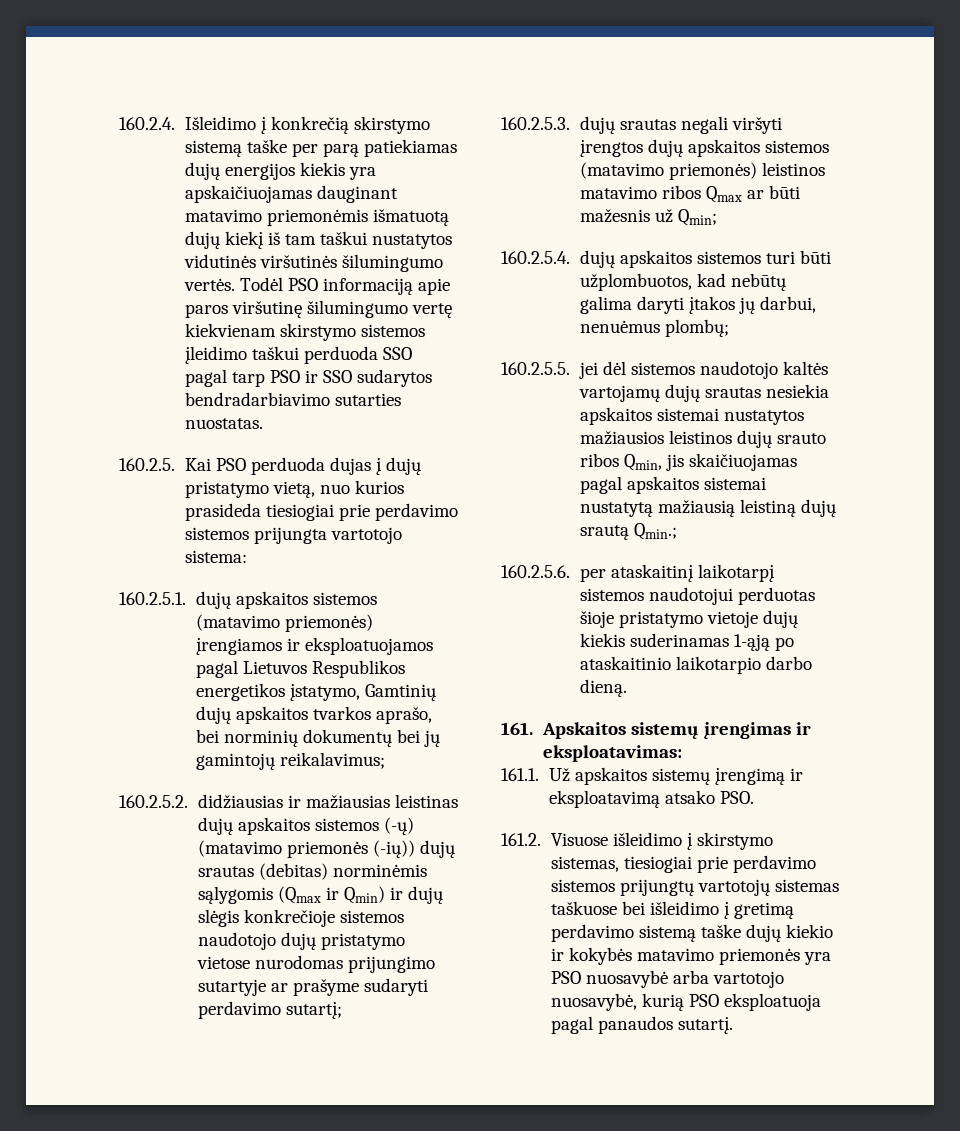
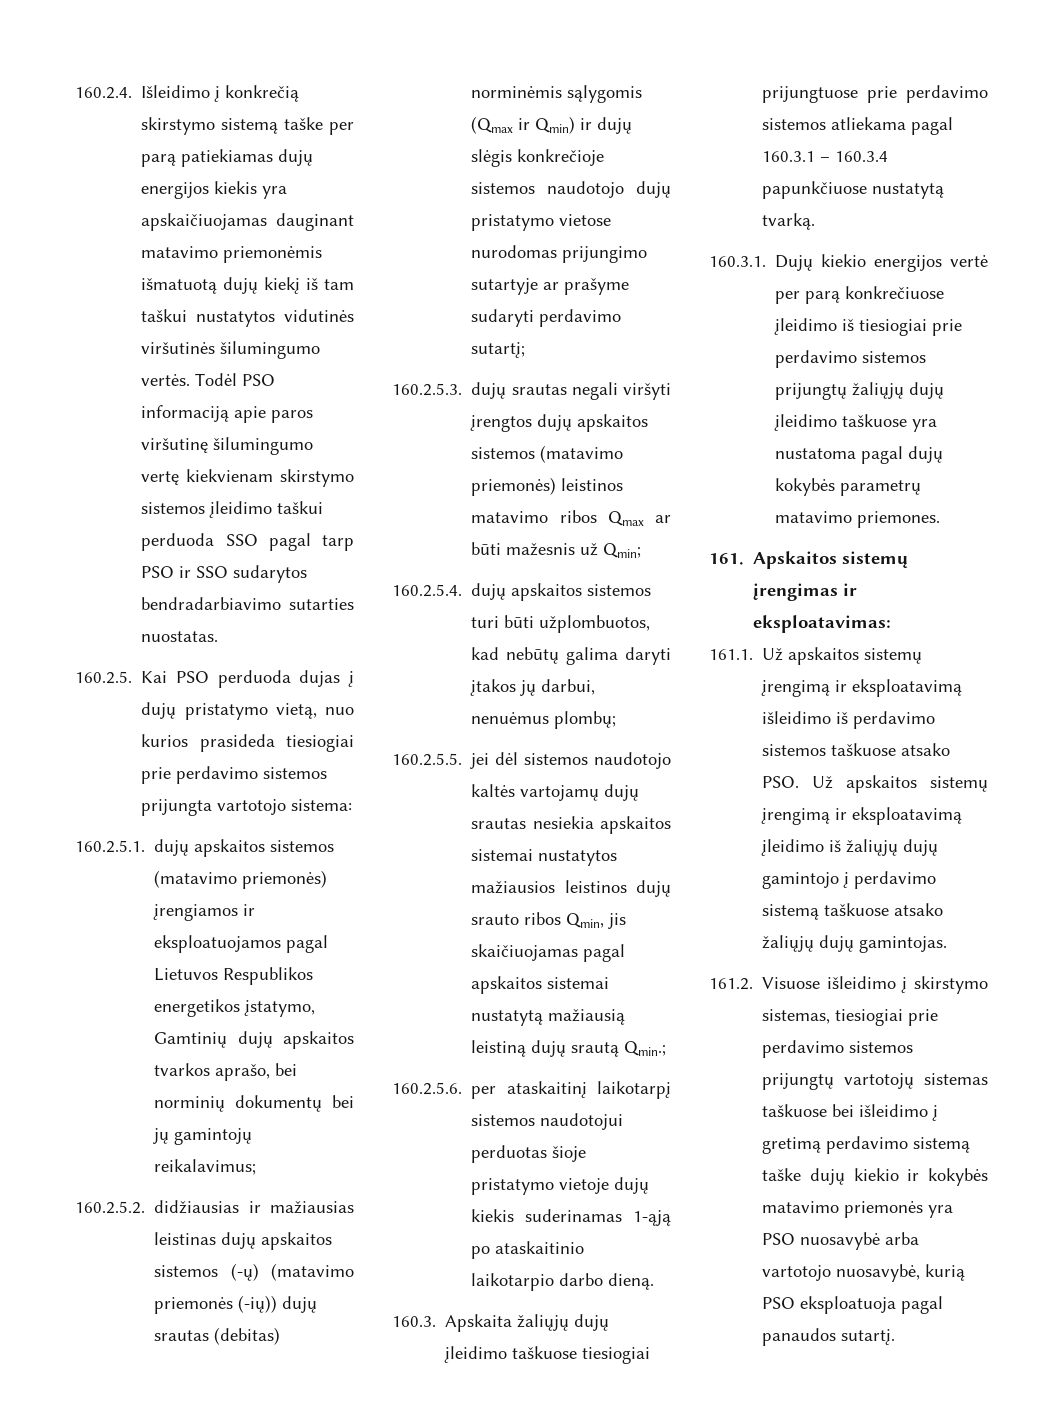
+ 160.3. Apskaita žaliųjų dujų įleidimo taškuose tiesiogiai prijungtuose prie perdavimo sistemos atliekama pagal 160.3.1 – 160.3.4 papunkčiuose nustatytą tvarką.
+ 160.3.1. Dujų kiekio energijos vertė per parą konkrečiuose įleidimo iš tiesiogiai prie perdavimo sistemos prijungtų žaliųjų dujų įleidimo taškuose yra nustatoma pagal dujų kokybės parametrų matavimo priemones.
- 161.1. Už apskaitos sistemų įrengimą ir eksploatavimą atsako PSO.
+ 161.1. Už apskaitos sistemų įrengimą ir eksploatavimą išleidimo iš perdavimo sistemos taškuose atsako PSO. Už apskaitos sistemų įrengimą ir eksploatavimą įleidimo iš žaliųjų dujų gamintojo į perdavimo sistemą taškuose atsako žaliųjų dujų gamintojas.

